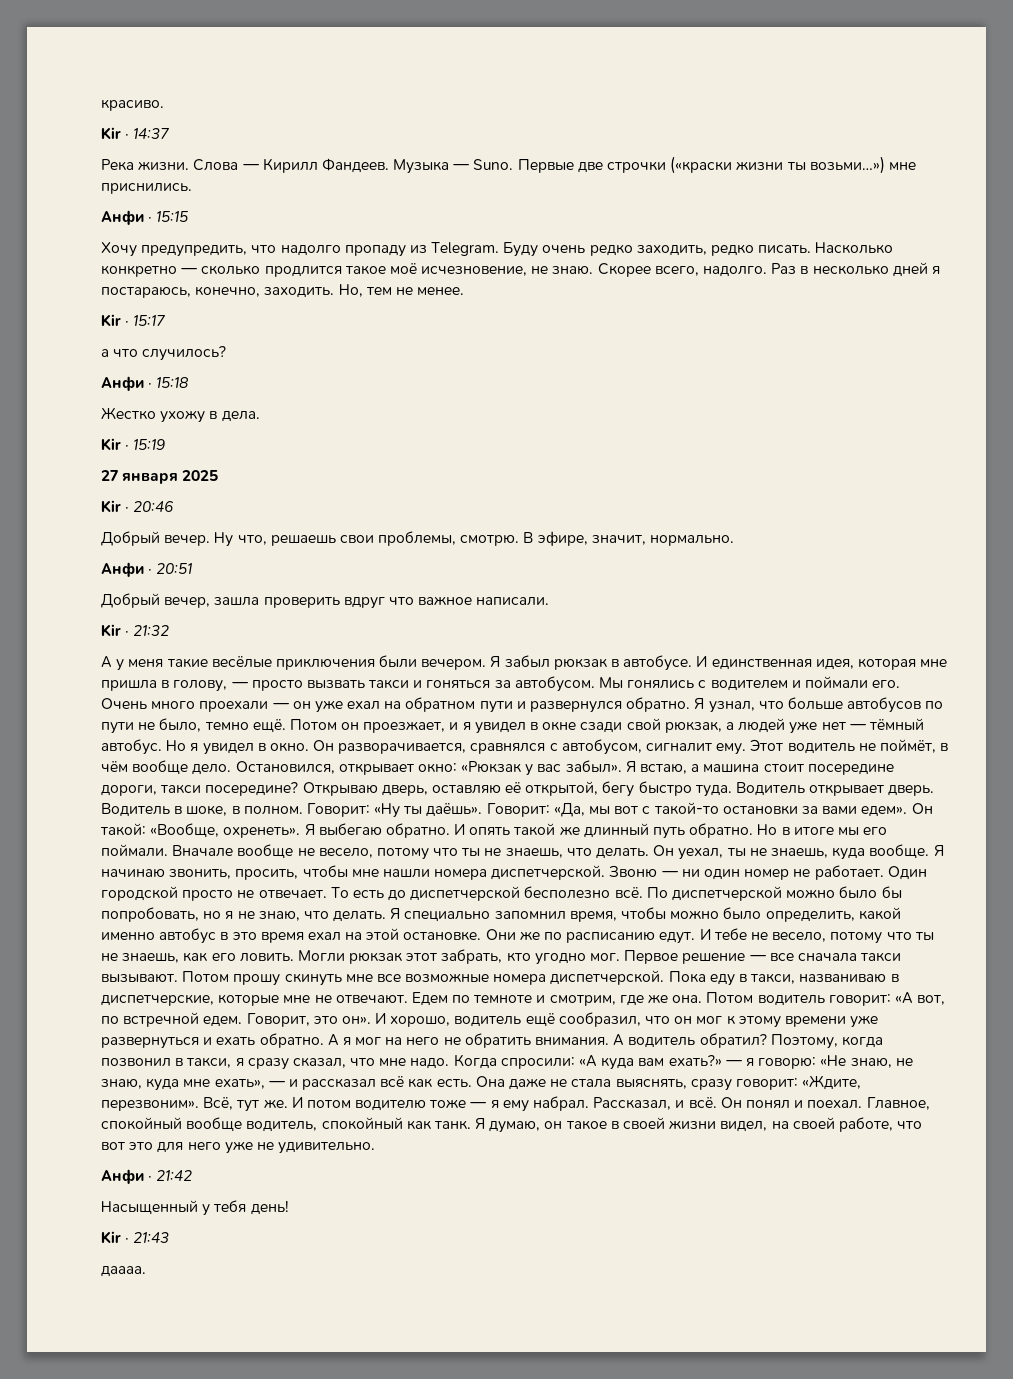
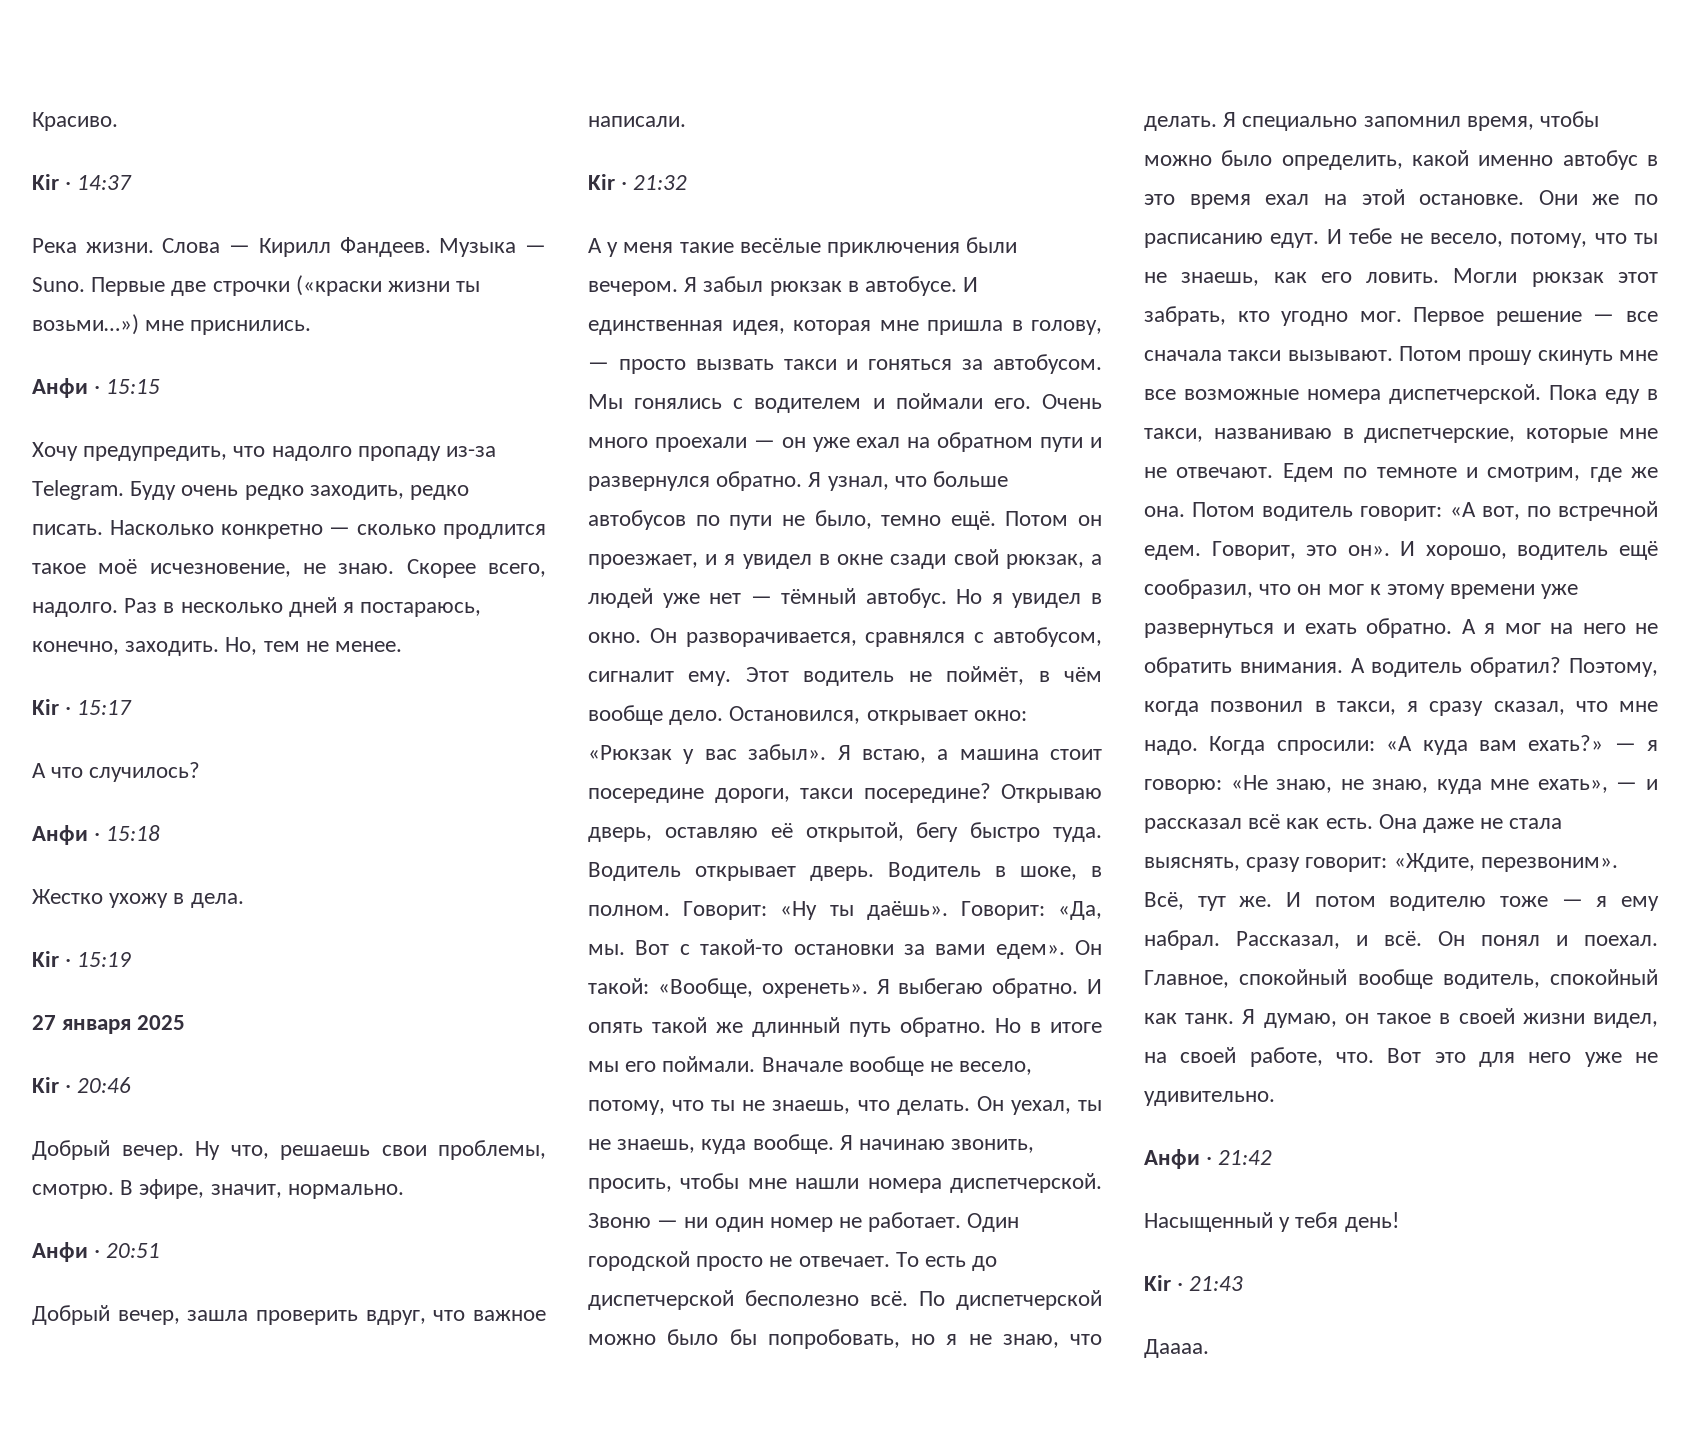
- красиво.
+ Красиво.
- Хочу предупредить, что надолго пропаду из Telegram.
+ Хочу предупредить, что надолго пропаду из-за Telegram.
- а что случилось?
+ А что случилось?
- Добрый вечер, зашла проверить вдруг что важное написали.
+ Добрый вечер, зашла проверить вдруг, что важное написали.
- Говорит: «Да, мы вот с такой-то остановки за вами едем».
+ Говорит: «Да, мы. Вот с такой-то остановки за вами едем».
- Вначале вообще не весело, потому что ты не знаешь, что делать.
+ Вначале вообще не весело, потому, что ты не знаешь, что делать.
- И тебе не весело, потому что ты не знаешь, как его ловить.
+ И тебе не весело, потому, что ты не знаешь, как его ловить.
- Я думаю, он такое в своей жизни видел, на своей работе, что вот это для него уже не удивительно.
+ Я думаю, он такое в своей жизни видел, на своей работе, что. Вот это для него уже не удивительно.
- даааа.
+ Даааа.

